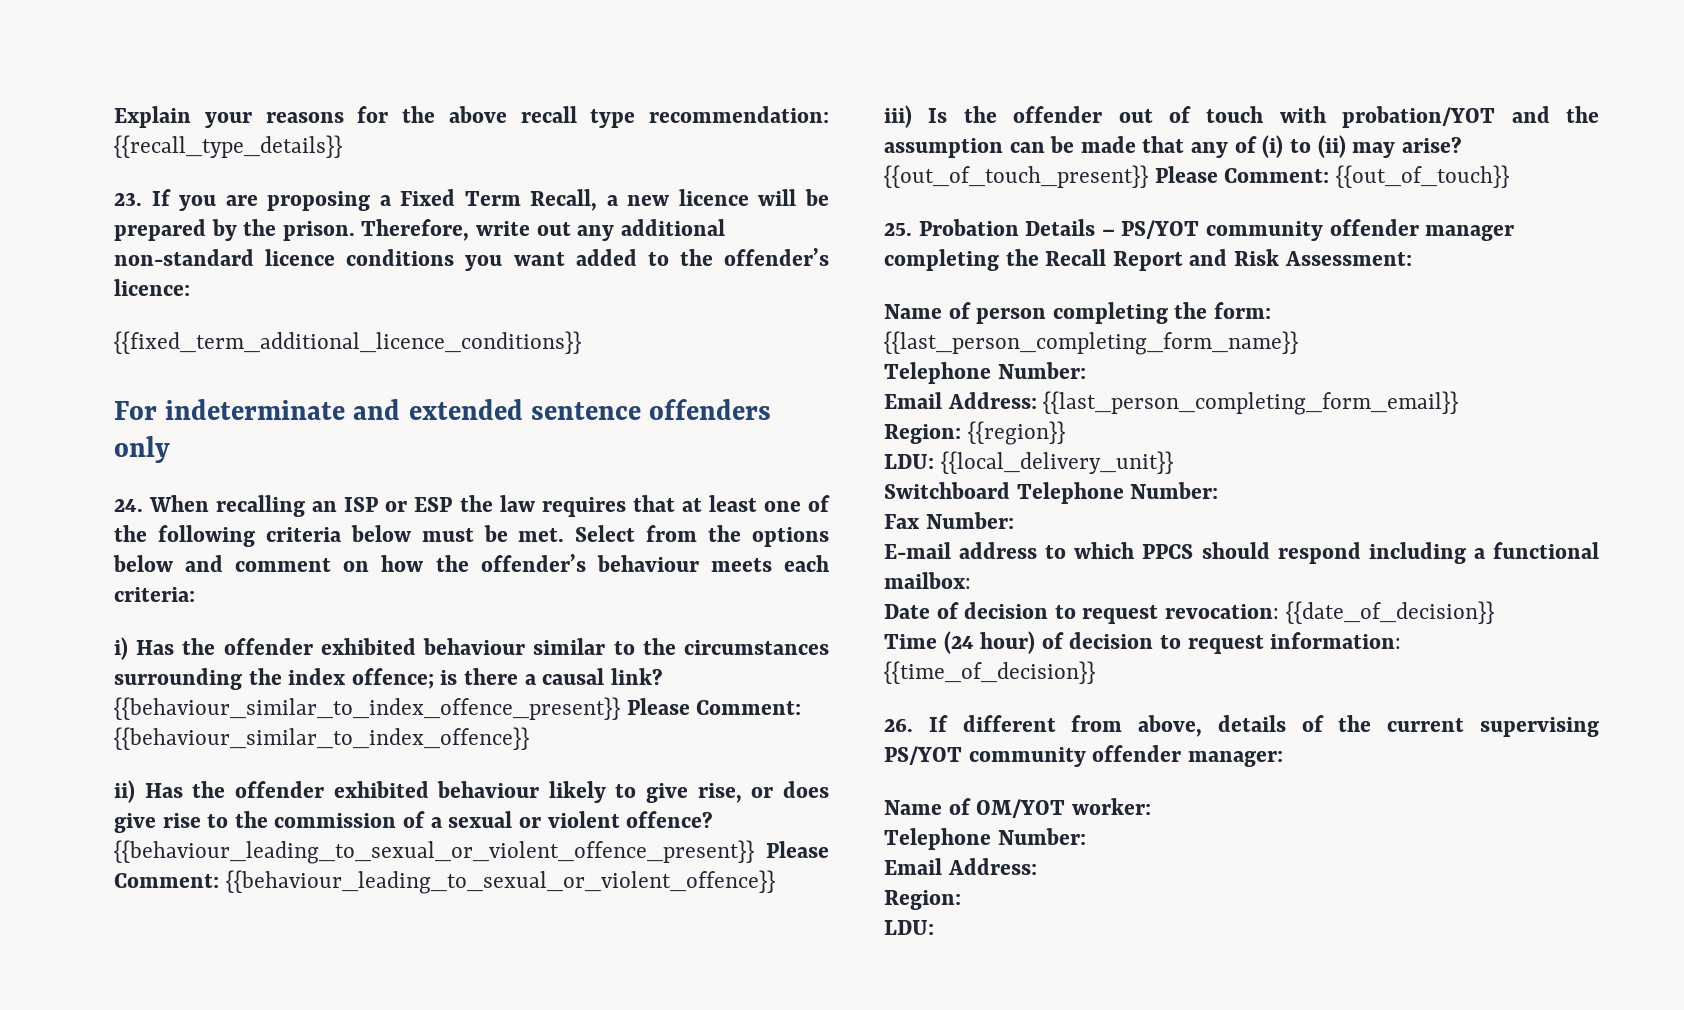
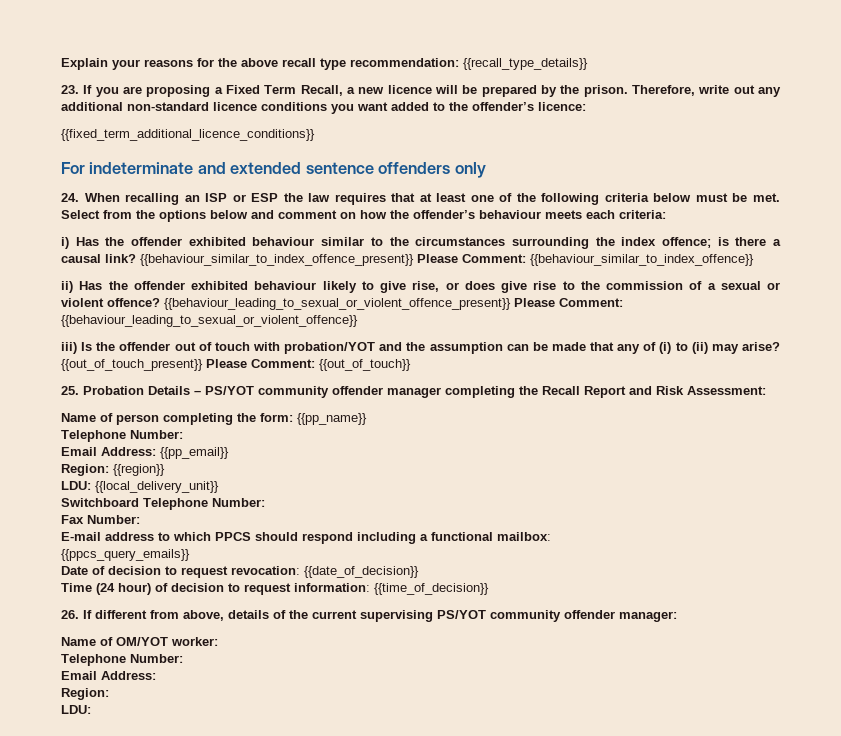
- Name of person completing the form: {{last_person_completing_form_name}}
+ Name of person completing the form: {{pp_name}}
  Telephone Number:
- Email Address: {{last_person_completing_form_email}}
+ Email Address: {{pp_email}}
+ {{ppcs_query_emails}}

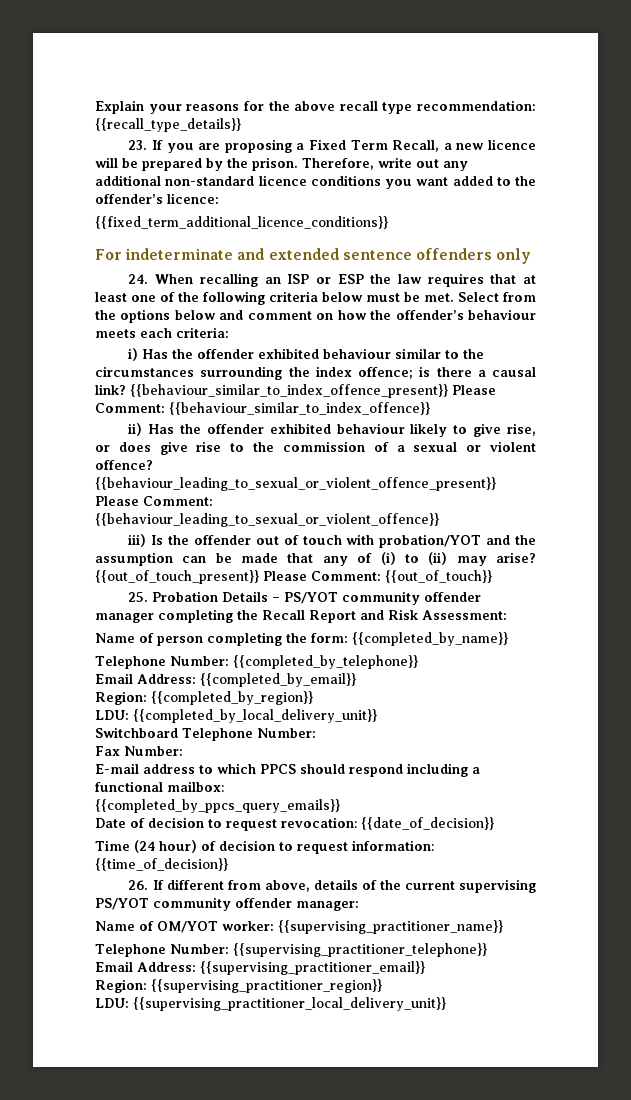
- Name of person completing the form: {{pp_name}}
- Telephone Number:
- Email Address: {{pp_email}}
- Region: {{region}}
- LDU: {{local_delivery_unit}}
+ Name of person completing the form: {{completed_by_name}}
+ Telephone Number: {{completed_by_telephone}}
+ Email Address: {{completed_by_email}}
+ Region: {{completed_by_region}}
+ LDU: {{completed_by_local_delivery_unit}}
- {{ppcs_query_emails}}
+ {{completed_by_ppcs_query_emails}}
- Name of OM/YOT worker:
- Telephone Number:
- Email Address:
- Region:
- LDU:
+ Name of OM/YOT worker: {{supervising_practitioner_name}}
+ Telephone Number: {{supervising_practitioner_telephone}}
+ Email Address: {{supervising_practitioner_email}}
+ Region: {{supervising_practitioner_region}}
+ LDU: {{supervising_practitioner_local_delivery_unit}}

